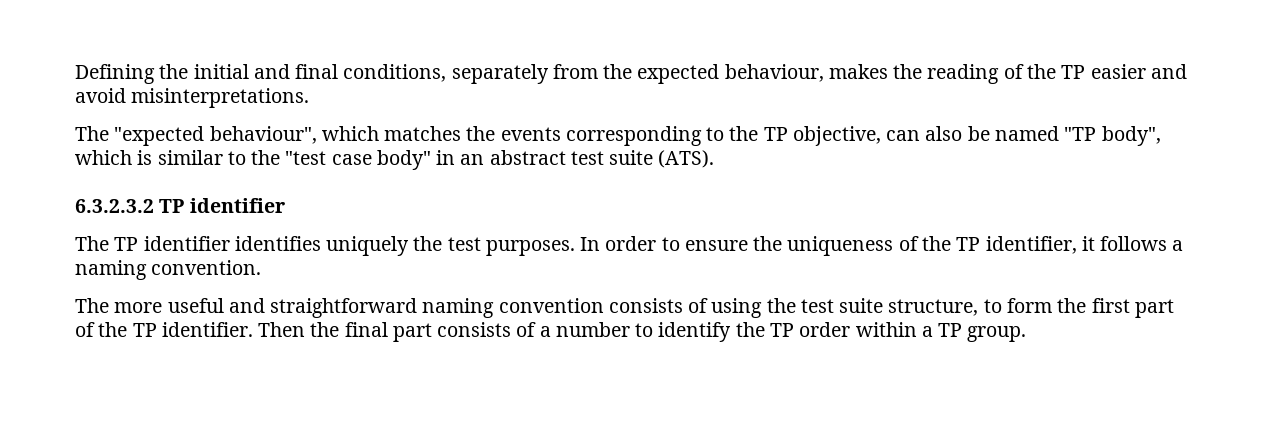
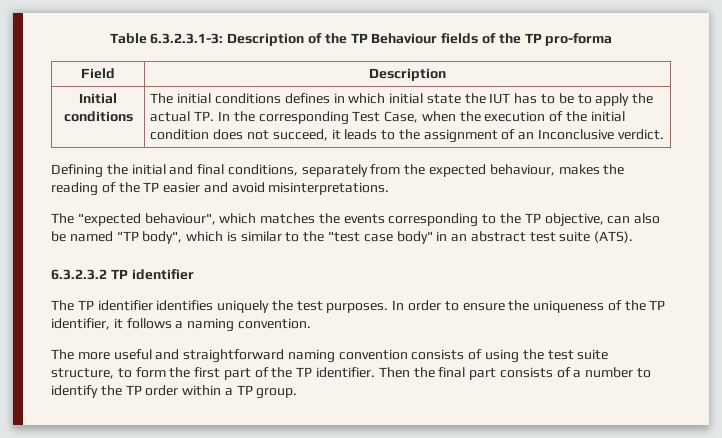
+ Table 6.3.2.3.1-3: Description of the TP Behaviour fields of the TP pro-forma
+ Field | Description
+ Initial conditions | The initial conditions defines in which initial state the IUT has to be to apply the actual TP. In the corresponding Test Case, when the execution of the initial condition does not succeed, it leads to the assignment of an Inconclusive verdict.

